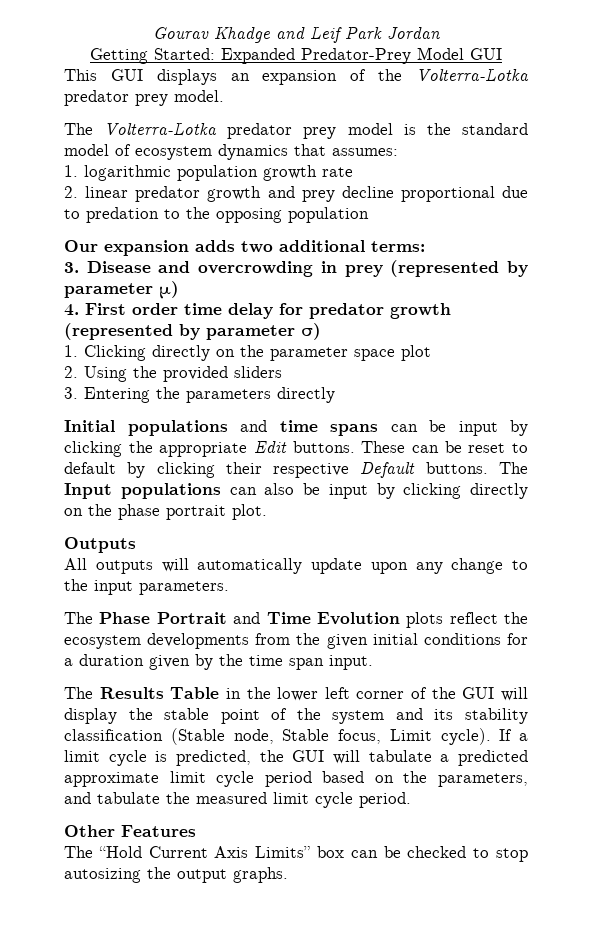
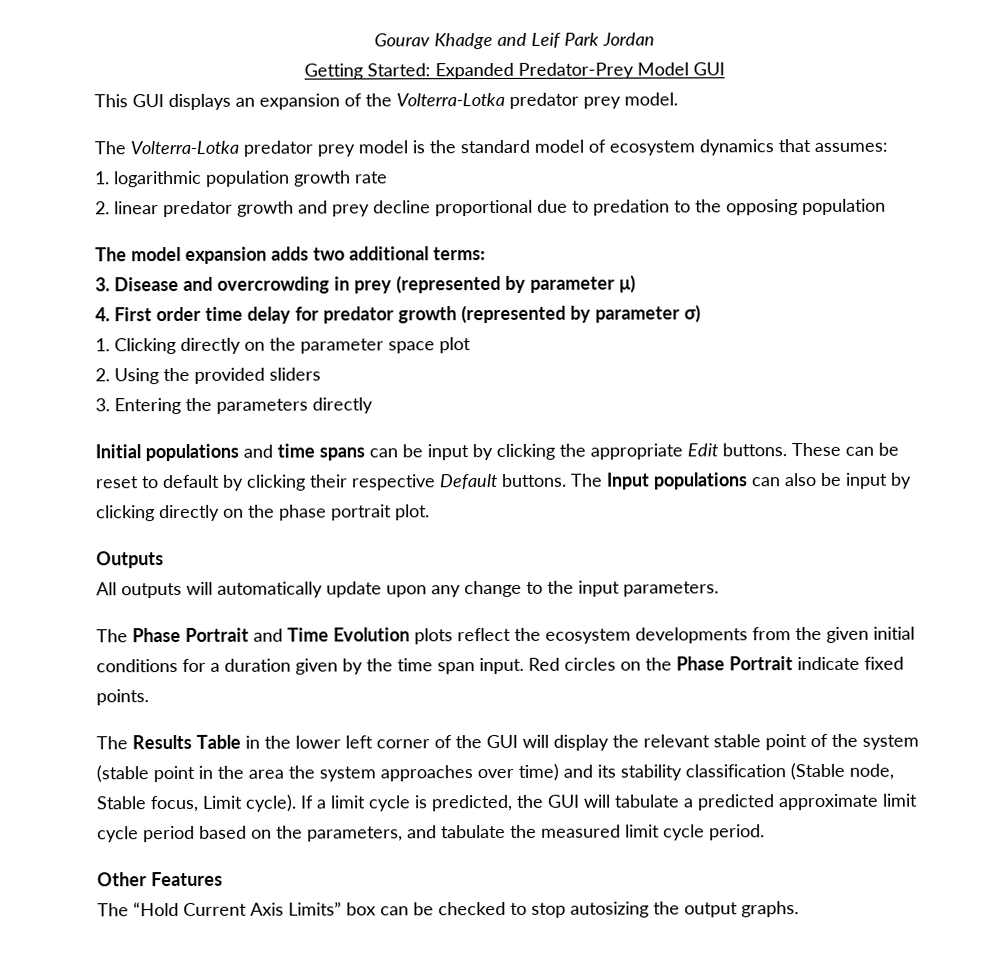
- Our expansion adds two additional terms:
+ The model expansion adds two additional terms:
+ Red circles on the Phase Portrait indicate fixed points.
- The Results Table in the lower left corner of the GUI will display the stable point of the system and its stability classification (Stable node, Stable focus, Limit cycle).
+ The Results Table in the lower left corner of the GUI will display the relevant stable point of the system (stable point in the area the system approaches over time) and its stability classification (Stable node, Stable focus, Limit cycle).

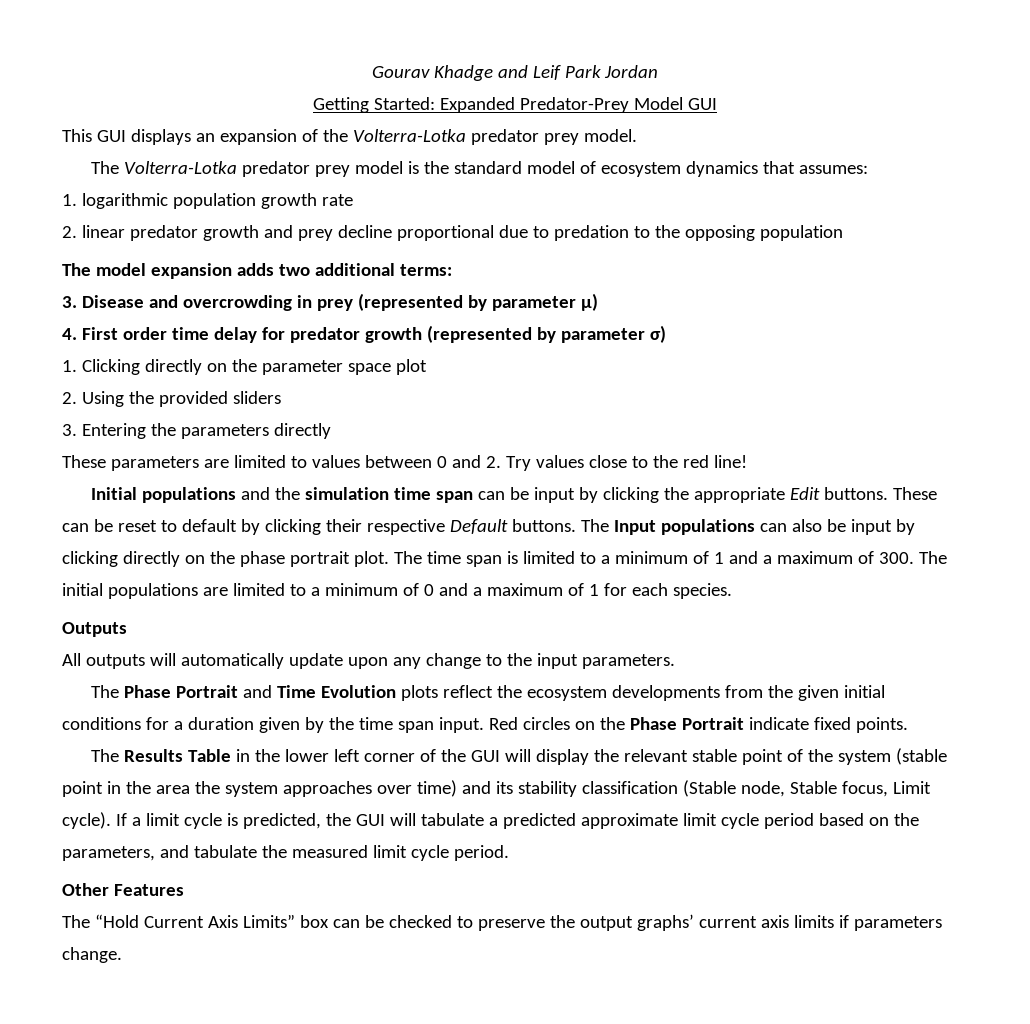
+ These parameters are limited to values between 0 and 2. Try values close to the red line!
- Initial populations and time spans can be input by clicking the appropriate Edit buttons.
+ Initial populations and the simulation time span can be input by clicking the appropriate Edit buttons.
+ The time span is limited to a minimum of 1 and a maximum of 300. The initial populations are limited to a minimum of 0 and a maximum of 1 for each species.
- The “Hold Current Axis Limits” box can be checked to stop autosizing the output graphs.
+ The “Hold Current Axis Limits” box can be checked to preserve the output graphs’ current axis limits if parameters change.

